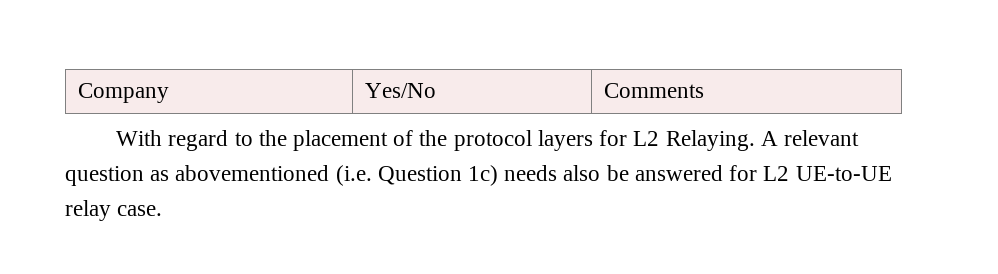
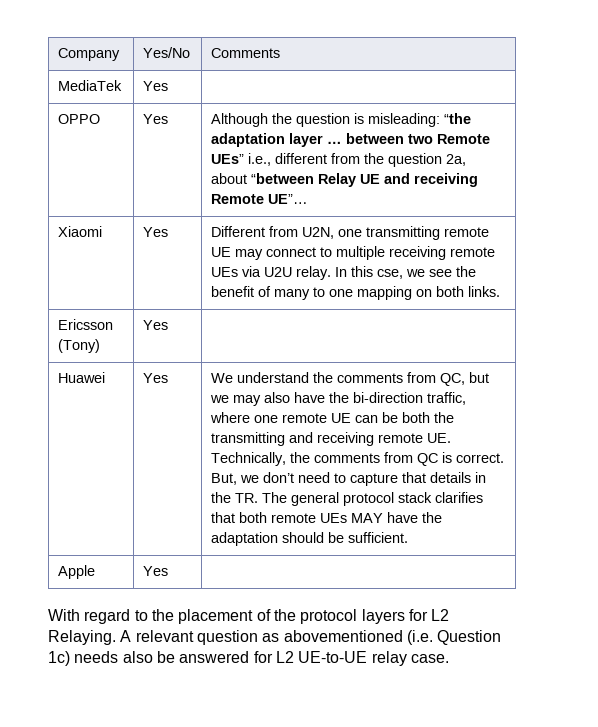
+ MediaTek | Yes |
+ OPPO | Yes | Although the question is misleading: “the adaptation layer … between two Remote UEs” i.e., different from the question 2a, about “between Relay UE and receiving Remote UE”…
+ Xiaomi | Yes | Different from U2N, one transmitting remote UE may connect to multiple receiving remote UEs via U2U relay. In this cse, we see the benefit of many to one mapping on both links.
+ Ericsson (Tony) | Yes |
+ Huawei | Yes | We understand the comments from QC, but we may also have the bi-direction traffic, where one remote UE can be both the transmitting and receiving remote UE. Technically, the comments from QC is correct. But, we don’t need to capture that details in the TR. The general protocol stack clarifies that both remote UEs MAY have the adaptation should be sufficient.
+ Apple | Yes |

